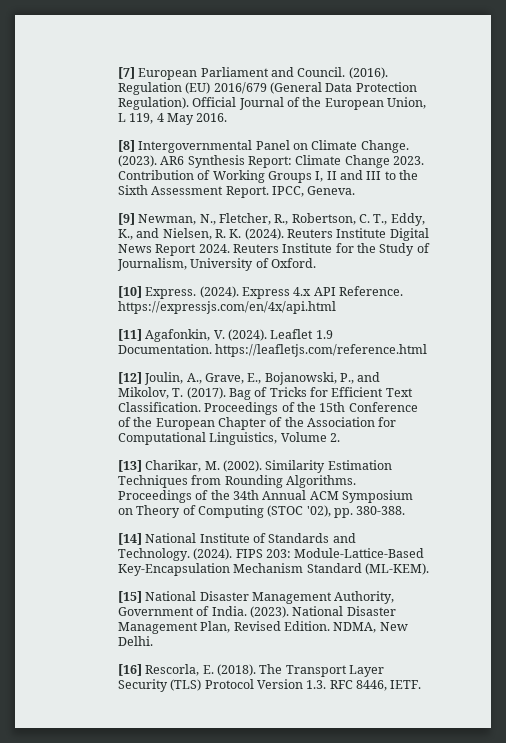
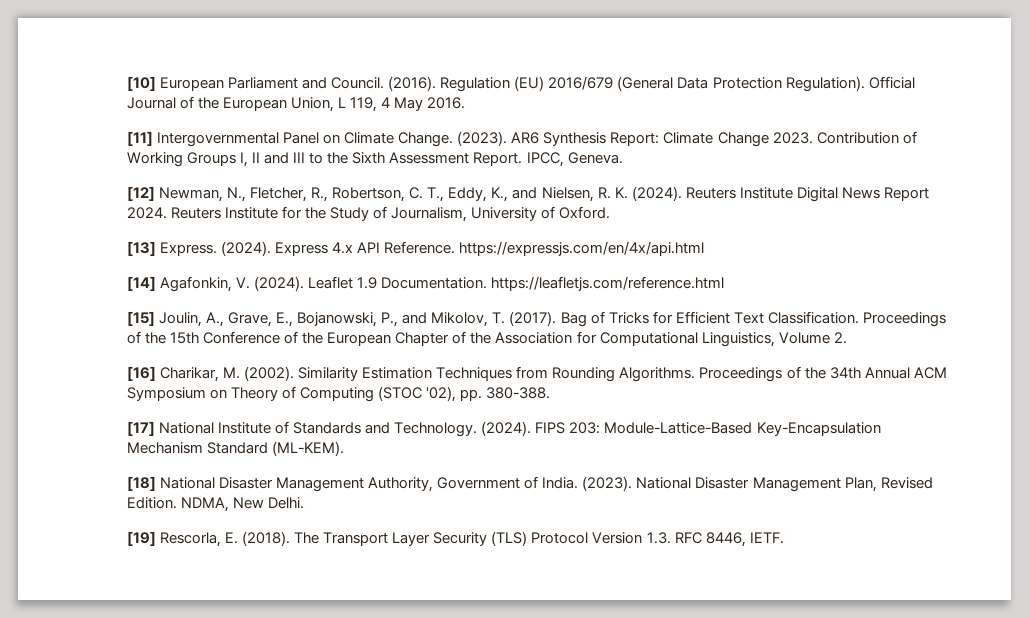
- [7] European Parliament and Council.
+ [10] European Parliament and Council.
- [8] Intergovernmental Panel on Climate Change.
+ [11] Intergovernmental Panel on Climate Change.
- [9] Newman, N., Fletcher, R., Robertson, C. T., Eddy, K., and Nielsen, R. K. (2024).
+ [12] Newman, N., Fletcher, R., Robertson, C. T., Eddy, K., and Nielsen, R. K. (2024).
- [10] Express.
+ [13] Express.
- [11] Agafonkin, V. (2024).
+ [14] Agafonkin, V. (2024).
- [12] Joulin, A., Grave, E., Bojanowski, P., and Mikolov, T. (2017).
+ [15] Joulin, A., Grave, E., Bojanowski, P., and Mikolov, T. (2017).
- [13] Charikar, M. (2002).
+ [16] Charikar, M. (2002).
- [14] National Institute of Standards and Technology.
+ [17] National Institute of Standards and Technology.
- [15] National Disaster Management Authority, Government of India.
+ [18] National Disaster Management Authority, Government of India.
- [16] Rescorla, E. (2018).
+ [19] Rescorla, E. (2018).

